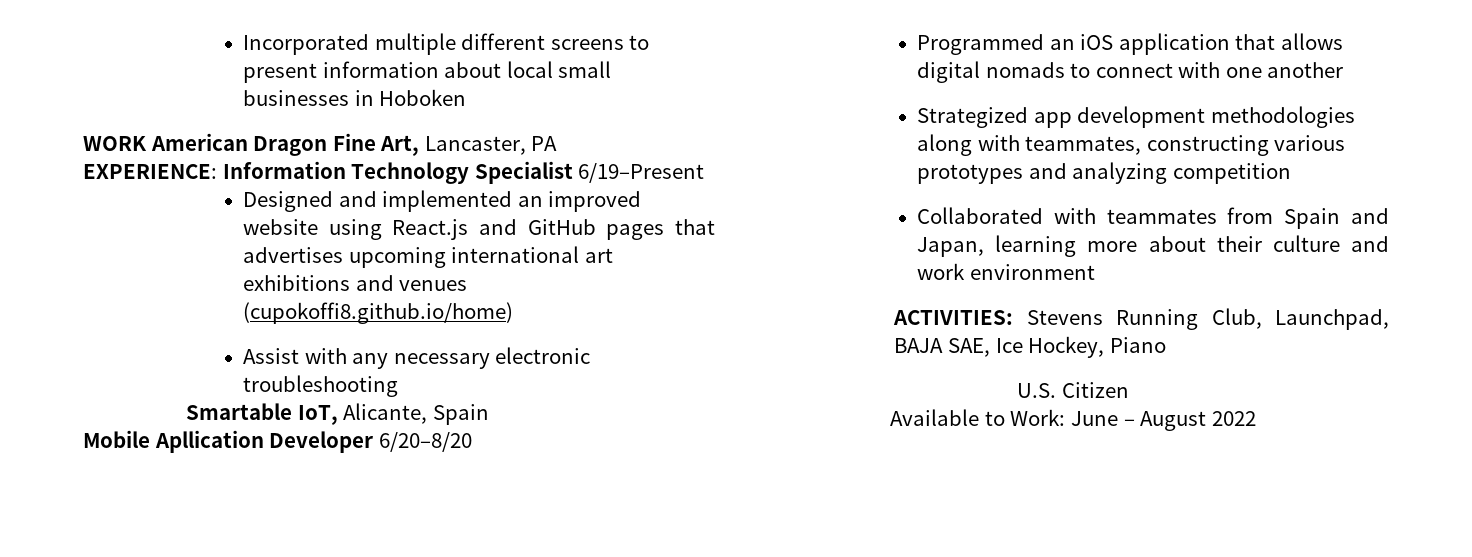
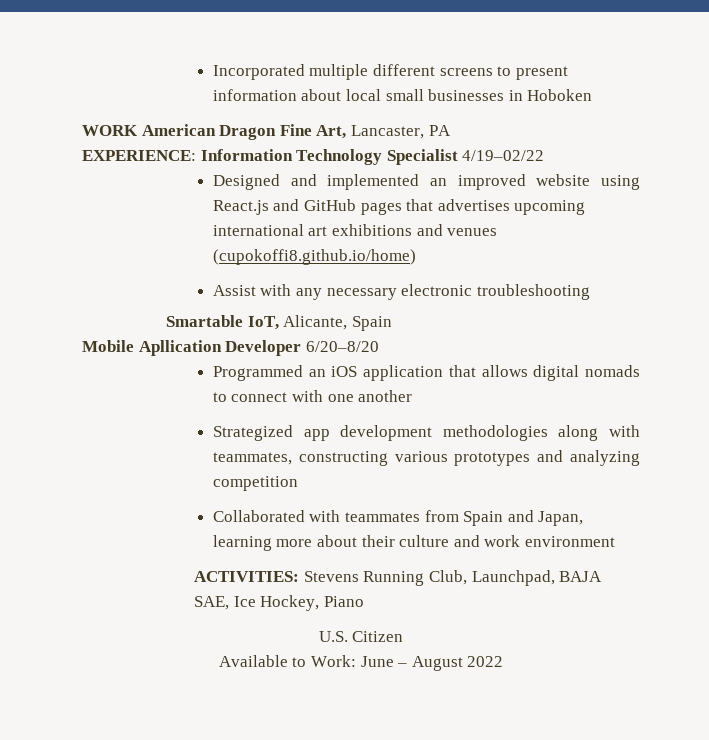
- EXPERIENCE: Information Technology Specialist 6/19–Present
+ EXPERIENCE: Information Technology Specialist 4/19–02/22

